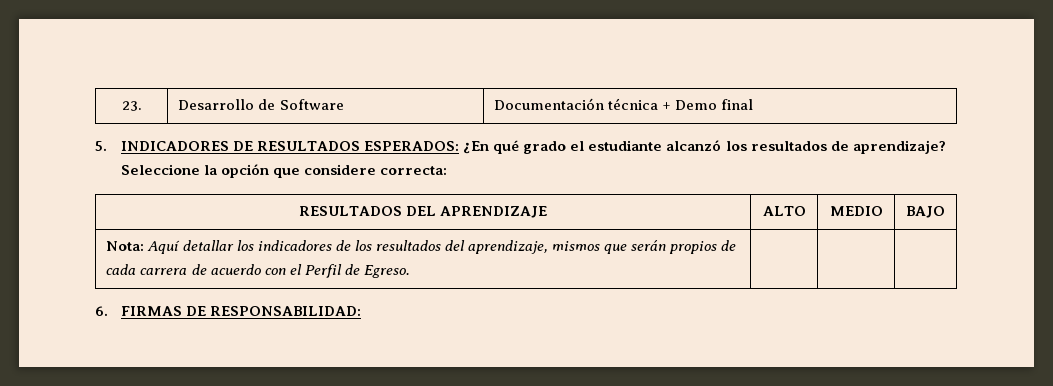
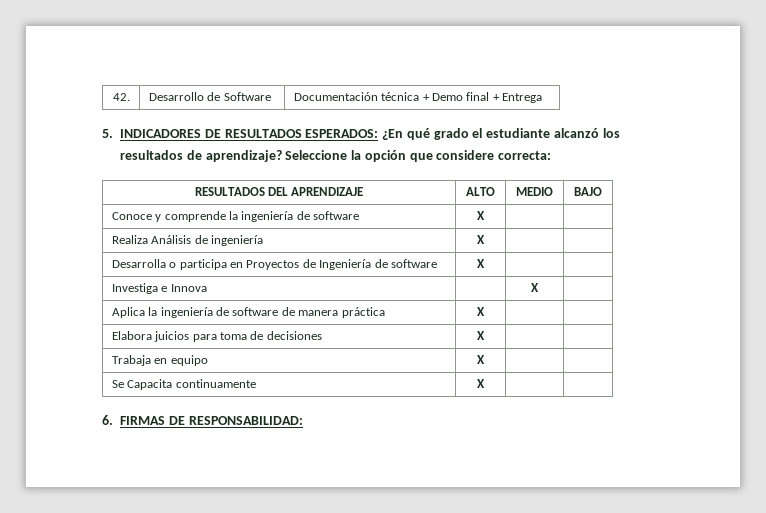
- 23. | Desarrollo de Software | Documentación técnica + Demo final
+ 42. | Desarrollo de Software | Documentación técnica + Demo final + Entrega
- Nota: Aquí detallar los indicadores de los resultados del aprendizaje, mismos que serán propios de cada carrera de acuerdo con el Perfil de Egreso. | | |
+ Conoce y comprende la ingeniería de software | X | |
+ Realiza Análisis de ingeniería | X | |
+ Desarrolla o participa en Proyectos de Ingeniería de software | X | |
+ Investiga e Innova | | X |
+ Aplica la ingeniería de software de manera práctica | X | |
+ Elabora juicios para toma de decisiones | X | |
+ Trabaja en equipo | X | |
+ Se Capacita continuamente | X | |

